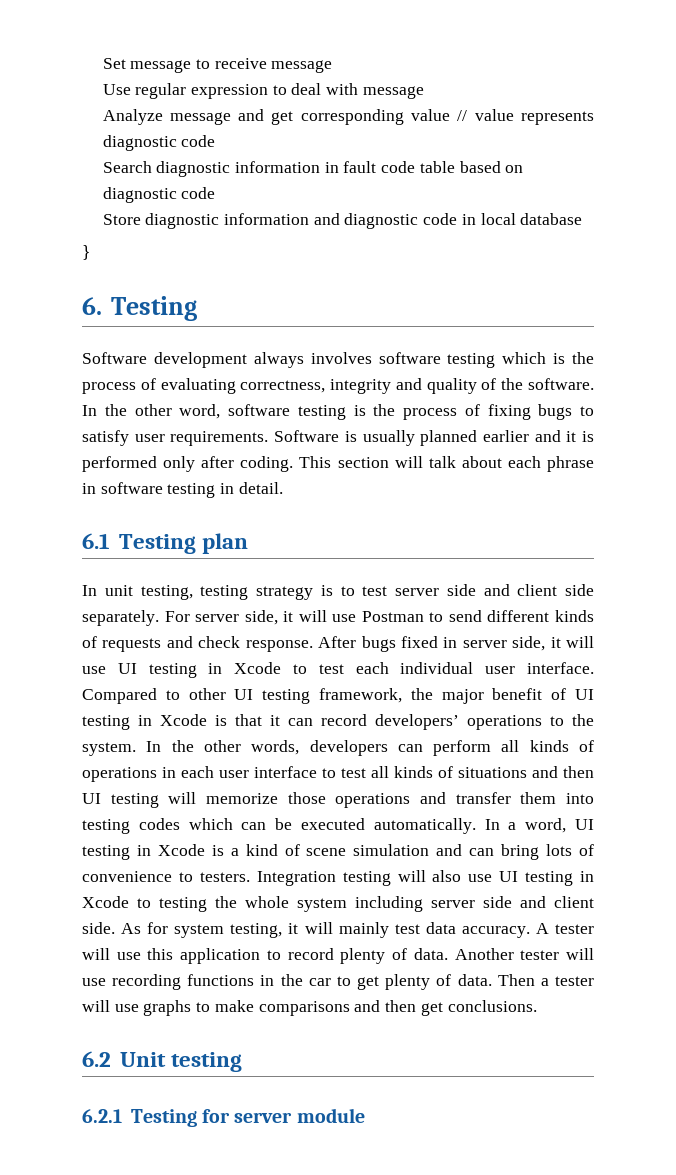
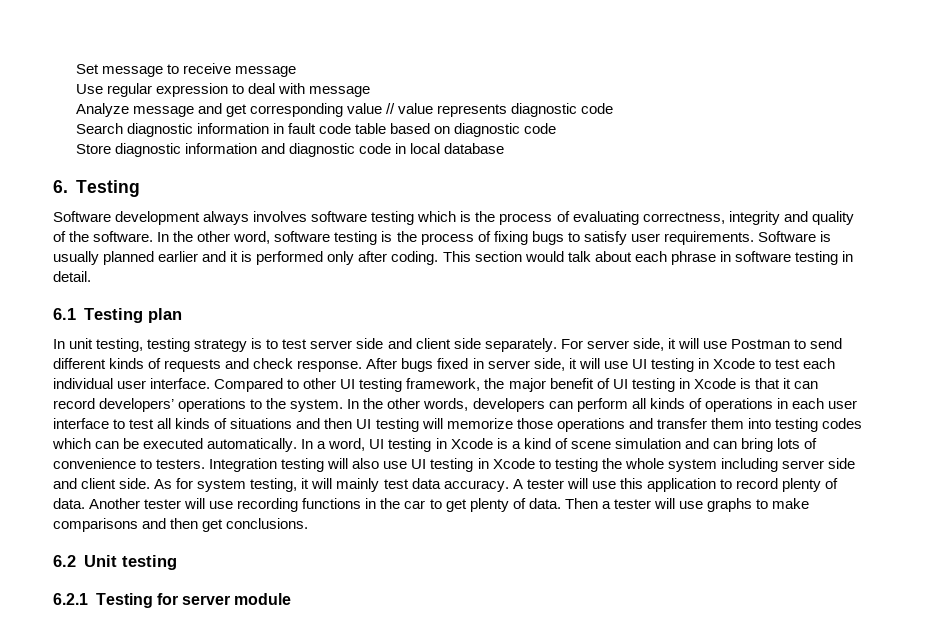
- }
- This section will talk about each phrase in software testing in detail.
+ This section would talk about each phrase in software testing in detail.

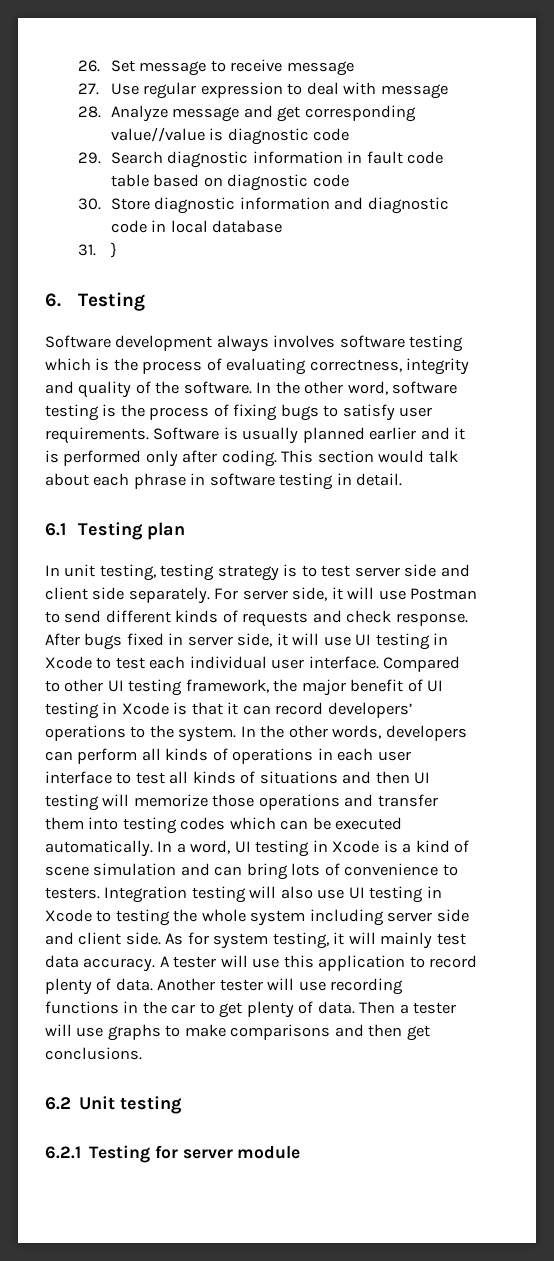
- Set message to receive message
+ 26. Set message to receive message
- Use regular expression to deal with message
+ 27. Use regular expression to deal with message
- Analyze message and get corresponding value // value represents diagnostic code
- Search diagnostic information in fault code table based on diagnostic code
+ 28. Analyze message and get corresponding value//value is diagnostic code
+ 29. Search diagnostic information in fault code table based on diagnostic code
- Store diagnostic information and diagnostic code in local database
+ 30. Store diagnostic information and diagnostic code in local database
+ 31. }

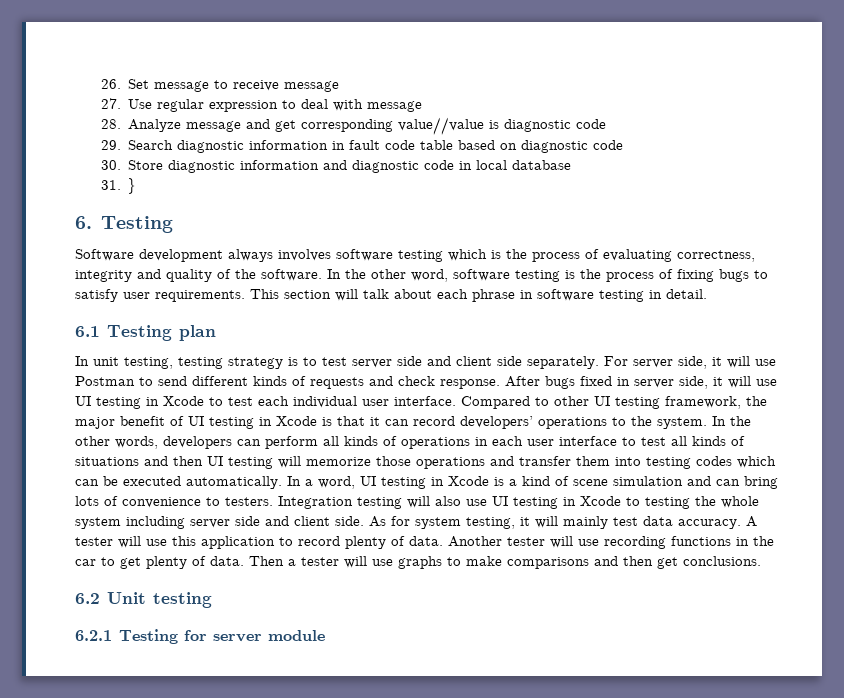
- Software is usually planned earlier and it is performed only after coding.
- This section would talk about each phrase in software testing in detail.
+ This section will talk about each phrase in software testing in detail.

